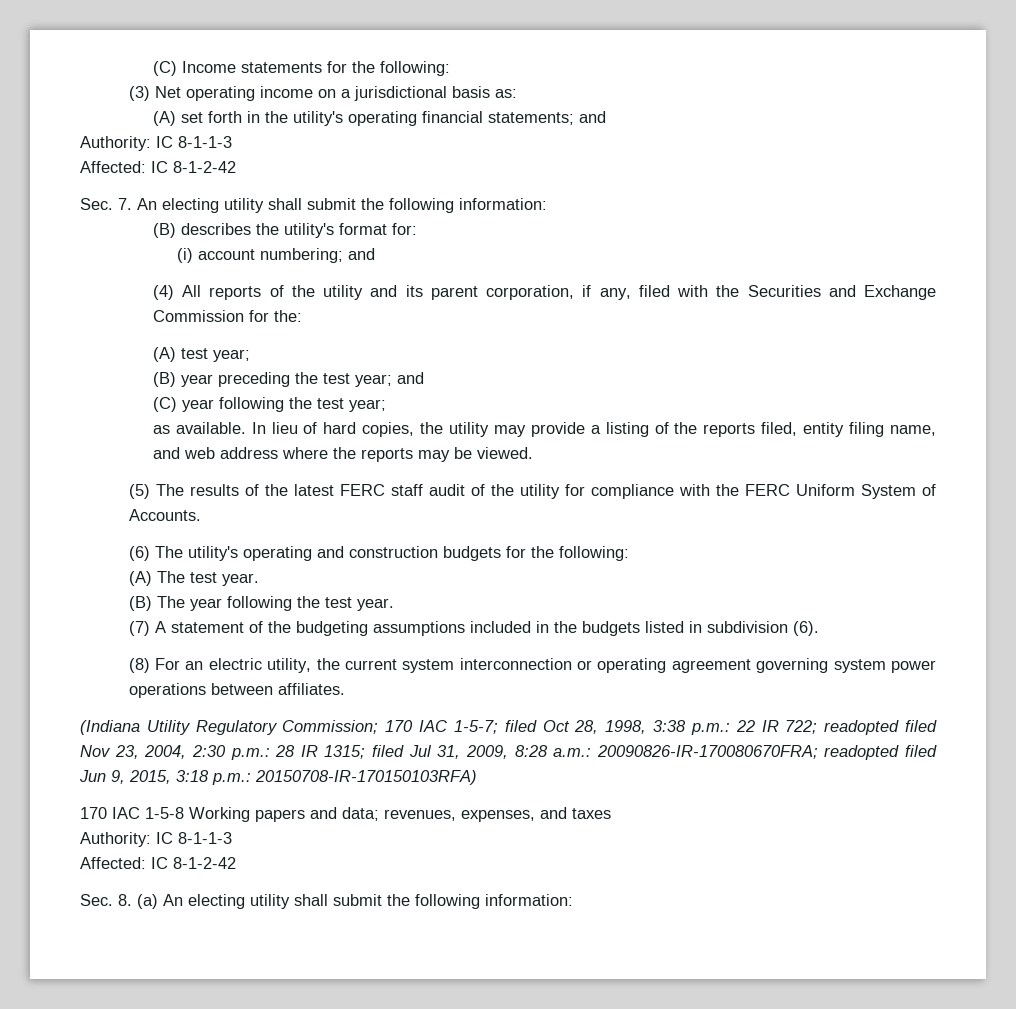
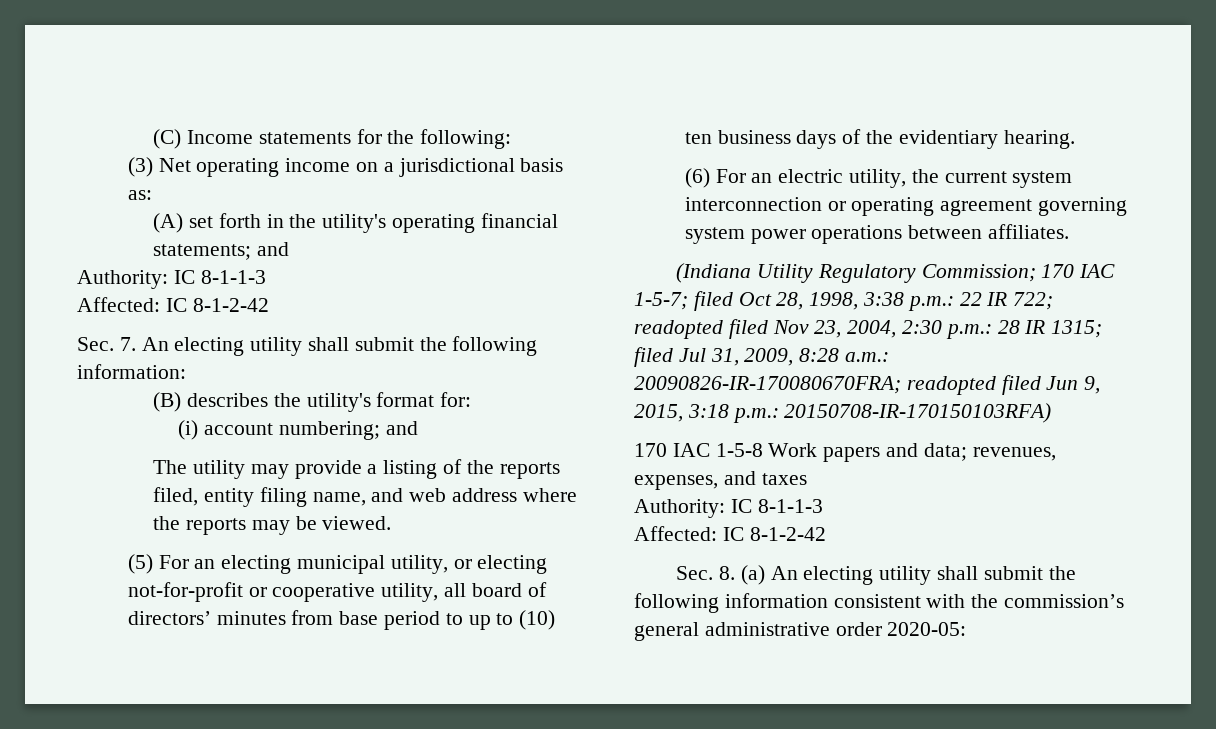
- (4) All reports of the utility and its parent corporation, if any, filed with the Securities and Exchange Commission for the:
- (A) test year;
- (B) year preceding the test year; and
- (C) year following the test year;
- as available. In lieu of hard copies, the utility may provide a listing of the reports filed, entity filing name, and web address where the reports may be viewed.
+ The utility may provide a listing of the reports filed, entity filing name, and web address where the reports may be viewed.
- (5) The results of the latest FERC staff audit of the utility for compliance with the FERC Uniform System of Accounts.
- (6) The utility's operating and construction budgets for the following:
- (A) The test year.
- (B) The year following the test year.
- (7) A statement of the budgeting assumptions included in the budgets listed in subdivision (6).
- (8) For an electric utility, the current system interconnection or operating agreement governing system power operations between affiliates.
+ (5) For an electing municipal utility, or electing not-for-profit or cooperative utility, all board of directors’ minutes from base period to up to (10) ten business days of the evidentiary hearing.
+ (6) For an electric utility, the current system interconnection or operating agreement governing system power operations between affiliates.
- 170 IAC 1-5-8 Working papers and data; revenues, expenses, and taxes
+ 170 IAC 1-5-8 Work papers and data; revenues, expenses, and taxes
- Sec. 8. (a) An electing utility shall submit the following information:
+ Sec. 8. (a) An electing utility shall submit the following information consistent with the commission’s general administrative order 2020-05:

